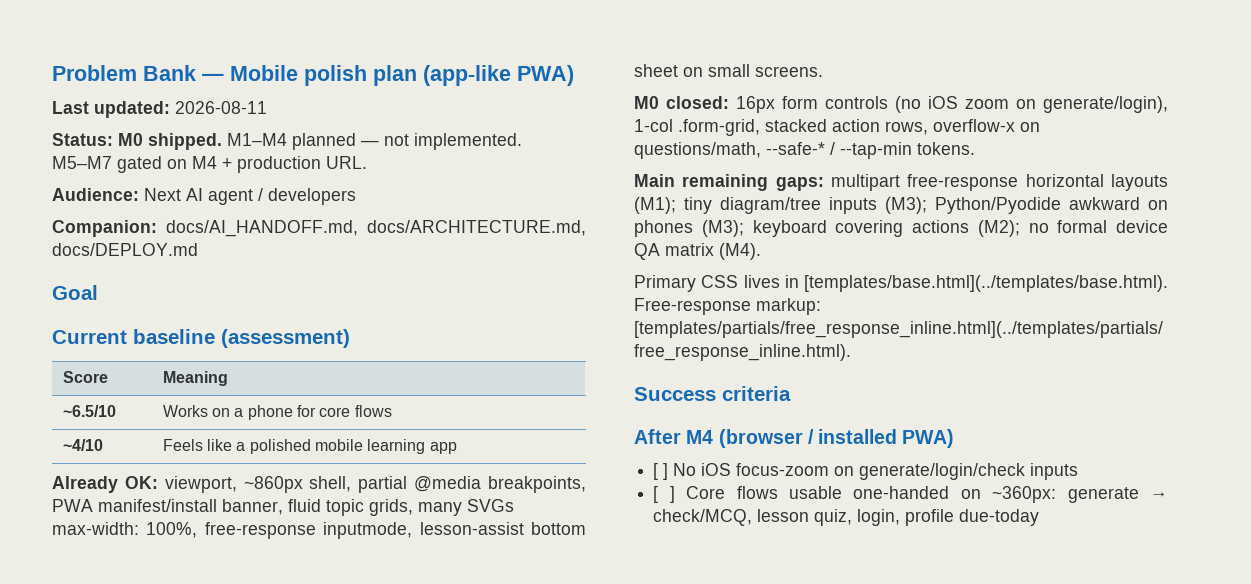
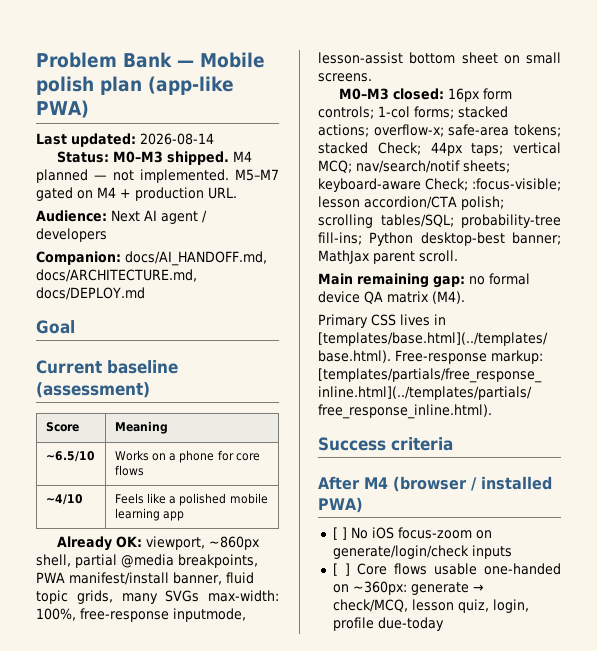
- Last updated: 2026-08-11
+ Last updated: 2026-08-14
- Status: M0 shipped. M1–M4 planned — not implemented.
+ Status: M0–M3 shipped. M4 planned — not implemented.
- M0 closed: 16px form controls (no iOS zoom on generate/login), 1-col .form-grid, stacked action rows, overflow-x on questions/math, --safe-* / --tap-min tokens.
- Main remaining gaps: multipart free-response horizontal layouts (M1); tiny diagram/tree inputs (M3); Python/Pyodide awkward on phones (M3); keyboard covering actions (M2); no formal device QA matrix (M4).
+ M0–M3 closed: 16px form controls; 1-col forms; stacked actions; overflow-x; safe-area tokens; stacked Check; 44px taps; vertical MCQ; nav/search/notif sheets; keyboard-aware Check; :focus-visible; lesson accordion/CTA polish; scrolling tables/SQL; probability-tree fill-ins; Python desktop-best banner; MathJax parent scroll.
+ Main remaining gap: no formal device QA matrix (M4).

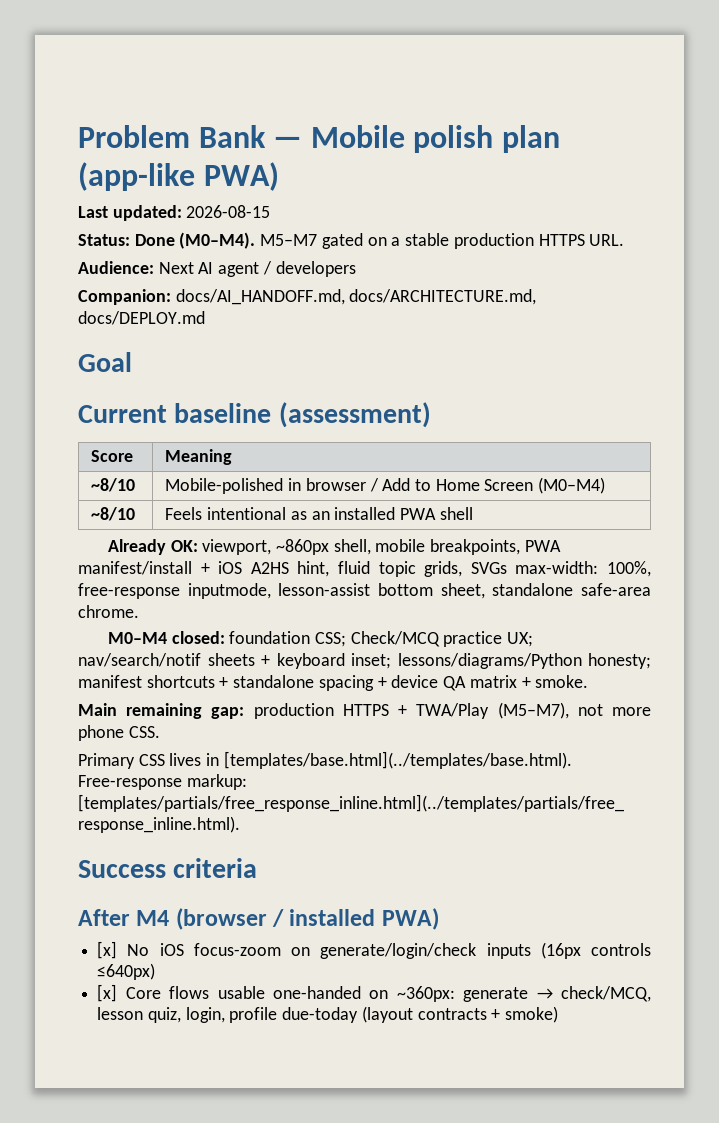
- Last updated: 2026-08-14
+ Last updated: 2026-08-15
- Status: M0–M3 shipped. M4 planned — not implemented. M5–M7 gated on M4 + production URL.
+ Status: Done (M0–M4). M5–M7 gated on a stable production HTTPS URL.
- ~6.5/10 | Works on a phone for core flows
- ~4/10 | Feels like a polished mobile learning app
+ ~8/10 | Mobile-polished in browser / Add to Home Screen (M0–M4)
+ ~8/10 | Feels intentional as an installed PWA shell
- Already OK: viewport, ~860px shell, partial @media breakpoints, PWA manifest/install banner, fluid topic grids, many SVGs max-width: 100%, free-response inputmode, lesson-assist bottom sheet on small screens.
- M0–M3 closed: 16px form controls; 1-col forms; stacked actions; overflow-x; safe-area tokens; stacked Check; 44px taps; vertical MCQ; nav/search/notif sheets; keyboard-aware Check; :focus-visible; lesson accordion/CTA polish; scrolling tables/SQL; probability-tree fill-ins; Python desktop-best banner; MathJax parent scroll.
- Main remaining gap: no formal device QA matrix (M4).
+ Already OK: viewport, ~860px shell, mobile breakpoints, PWA manifest/install + iOS A2HS hint, fluid topic grids, SVGs max-width: 100%, free-response inputmode, lesson-assist bottom sheet, standalone safe-area chrome.
+ M0–M4 closed: foundation CSS; Check/MCQ practice UX; nav/search/notif sheets + keyboard inset; lessons/diagrams/Python honesty; manifest shortcuts + standalone spacing + device QA matrix + smoke.
+ Main remaining gap: production HTTPS + TWA/Play (M5–M7), not more phone CSS.
- [ ] No iOS focus-zoom on generate/login/check inputs
- [ ] Core flows usable one-handed on ~360px: generate → check/MCQ, lesson quiz, login, profile due-today
+ [x] No iOS focus-zoom on generate/login/check inputs (16px controls ≤640px)
+ [x] Core flows usable one-handed on ~360px: generate → check/MCQ, lesson quiz, login, profile due-today (layout contracts + smoke)

